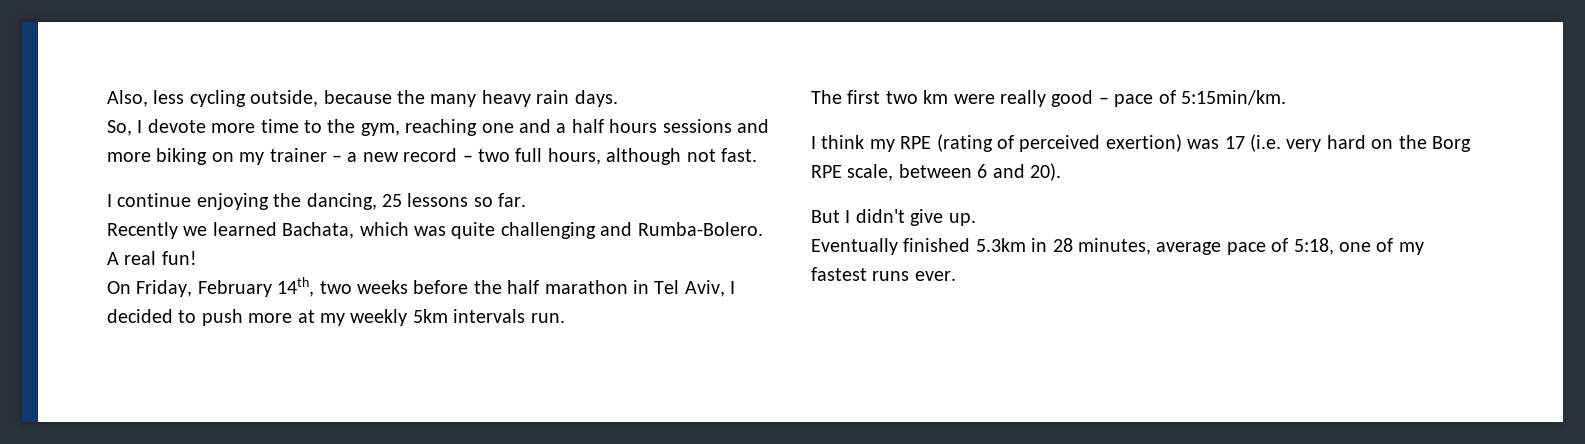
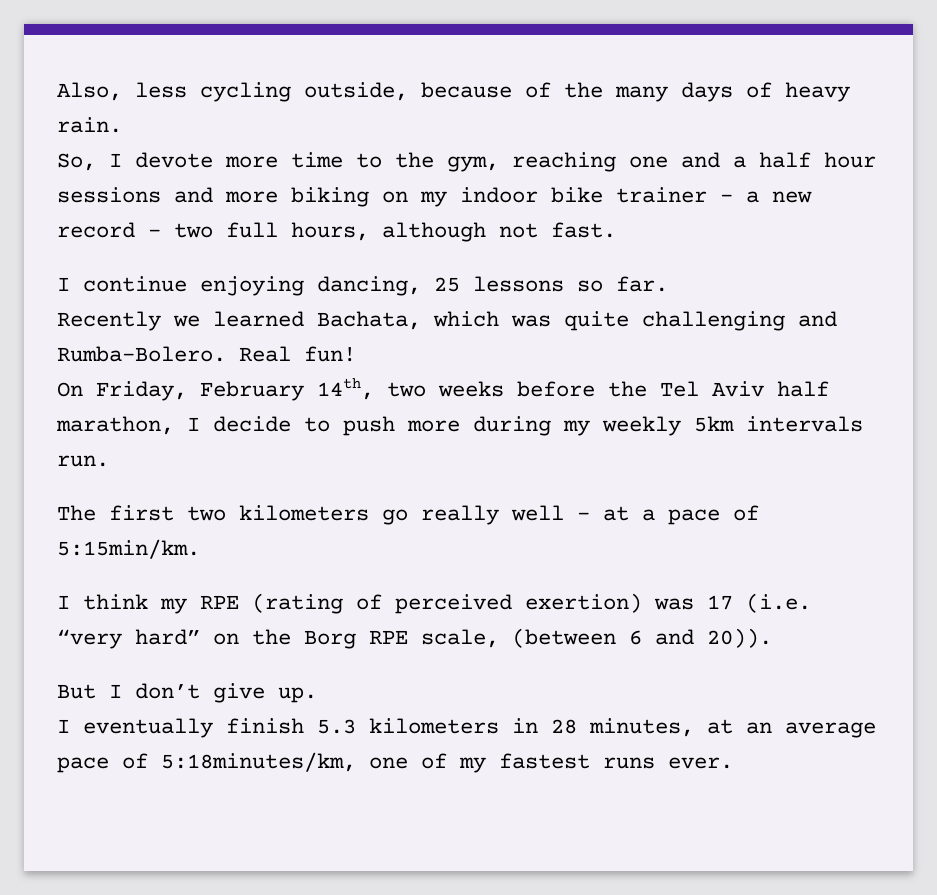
- Also, less cycling outside, because the many heavy rain days.
+ Also, less cycling outside, because of the many days of heavy rain.
- So, I devote more time to the gym, reaching one and a half hours sessions and more biking on my trainer – a new record – two full hours, although not fast.
+ So, I devote more time to the gym, reaching one and a half hour sessions and more biking on my indoor bike trainer – a new record – two full hours, although not fast.
- I continue enjoying the dancing, 25 lessons so far.
+ I continue enjoying dancing, 25 lessons so far.
- A real fun!
+ Real fun!
- On Friday, February 14th, two weeks before the half marathon in Tel Aviv, I decided to push more at my weekly 5km intervals run.
+ On Friday, February 14th, two weeks before the Tel Aviv half marathon, I decide to push more during my weekly 5km intervals run.
- The first two km were really good – pace of 5:15min/km.
+ The first two kilometers go really well – at a pace of 5:15min/km.
- I think my RPE (rating of perceived exertion) was 17 (i.e. very hard on the Borg RPE scale, between 6 and 20).
+ I think my RPE (rating of perceived exertion) was 17 (i.e. “very hard” on the Borg RPE scale, (between 6 and 20)).
- But I didn't give up.
+ But I don’t give up.
- Eventually finished 5.3km in 28 minutes, average pace of 5:18, one of my fastest runs ever.
+ I eventually finish 5.3 kilometers in 28 minutes, at an average pace of 5:18minutes/km, one of my fastest runs ever.

